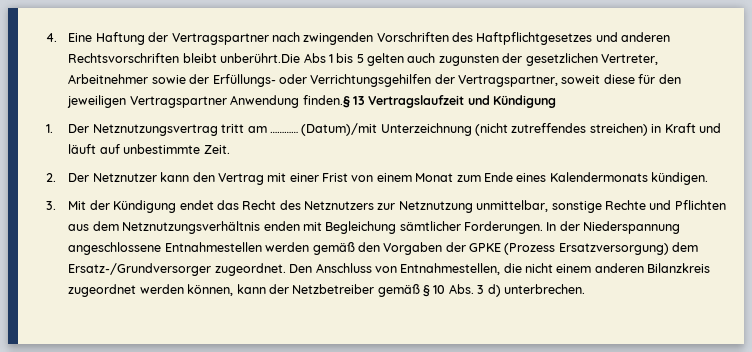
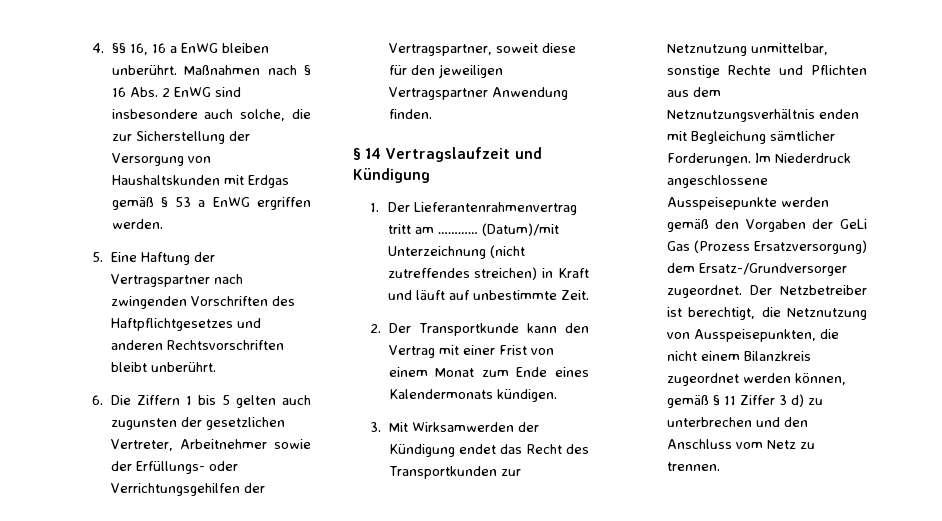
- 4. Eine Haftung der Vertragspartner nach zwingenden Vorschriften des Haftpflichtgesetzes und anderen Rechtsvorschriften bleibt unberührt.Die Abs 1 bis 5 gelten auch zugunsten der gesetzlichen Vertreter, Arbeitnehmer sowie der Erfüllungs- oder Verrichtungsgehilfen der Vertragspartner, soweit diese für den jeweiligen Vertragspartner Anwendung finden.§ 13 Vertragslaufzeit und Kündigung
+ 4. §§ 16, 16 a EnWG bleiben unberührt. Maßnahmen nach § 16 Abs. 2 EnWG sind insbesondere auch solche, die zur Sicherstellung der Versorgung von Haushaltskunden mit Erdgas gemäß § 53 a EnWG ergriffen werden.
+ 5. Eine Haftung der Vertragspartner nach zwingenden Vorschriften des Haftpflichtgesetzes und anderen Rechtsvorschriften bleibt unberührt.
+ 6. Die Ziffern 1 bis 5 gelten auch zugunsten der gesetzlichen Vertreter, Arbeitnehmer sowie der Erfüllungs- oder Verrichtungsgehilfen der Vertragspartner, soweit diese für den jeweiligen Vertragspartner Anwendung finden.
+ § 14 Vertragslaufzeit und Kündigung
- 1. Der Netznutzungsvertrag tritt am …………
+ 1. Der Lieferantenrahmenvertrag tritt am …………
- 2. Der Netznutzer kann den Vertrag mit einer Frist von einem Monat zum Ende eines Kalendermonats kündigen.
+ 2. Der Transportkunde kann den Vertrag mit einer Frist von einem Monat zum Ende eines Kalendermonats kündigen.
- 3. Mit der Kündigung endet das Recht des Netznutzers zur Netznutzung unmittelbar, sonstige Rechte und Pflichten aus dem Netznutzungsverhältnis enden mit Begleichung sämtlicher Forderungen.
+ 3. Mit Wirksamwerden der Kündigung endet das Recht des Transportkunden zur Netznutzung unmittelbar, sonstige Rechte und Pflichten aus dem Netznutzungsverhältnis enden mit Begleichung sämtlicher Forderungen.
- In der Niederspannung angeschlossene Entnahmestellen werden gemäß den Vorgaben der GPKE (Prozess Ersatzversorgung) dem Ersatz-/Grundversorger zugeordnet.
+ Im Niederdruck angeschlossene Ausspeisepunkte werden gemäß den Vorgaben der GeLi Gas (Prozess Ersatzversorgung) dem Ersatz-/Grundversorger zugeordnet.
- Den Anschluss von Entnahmestellen, die nicht einem anderen Bilanzkreis zugeordnet werden können, kann der Netzbetreiber gemäß § 10 Abs. 3 d) unterbrechen.
+ Der Netzbetreiber ist berechtigt, die Netznutzung von Ausspeisepunkten, die nicht einem Bilanzkreis zugeordnet werden können, gemäß § 11 Ziffer 3 d) zu unterbrechen und den Anschluss vom Netz zu trennen.

